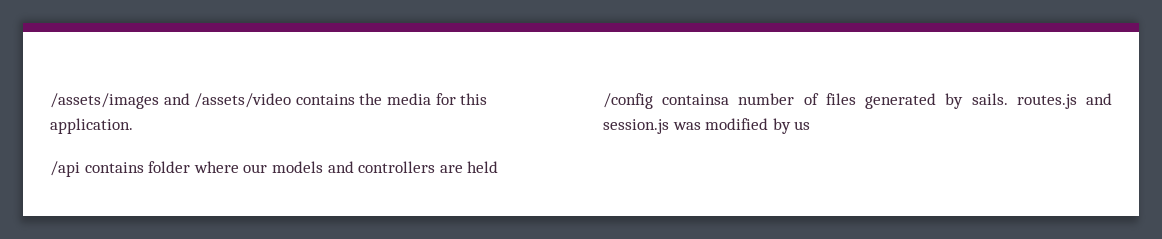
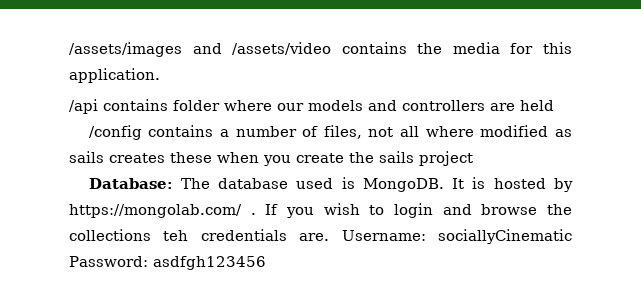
- /config containsa number of files generated by sails. routes.js and session.js was modified by us
+ /config contains a number of files, not all where modified as sails creates these when you create the sails project
+ Database: The database used is MongoDB. It is hosted by https://mongolab.com/ . If you wish to login and browse the collections teh credentials are. Username: sociallyCinematic Password: asdfgh123456

